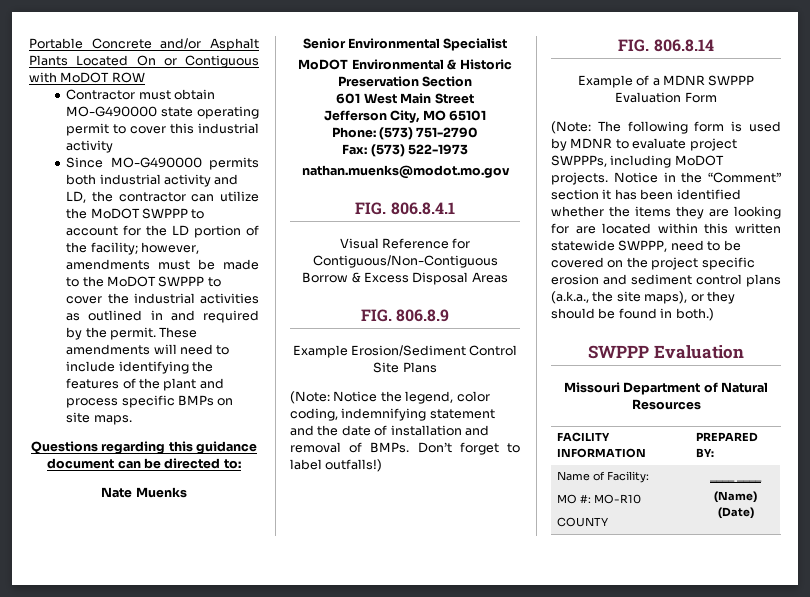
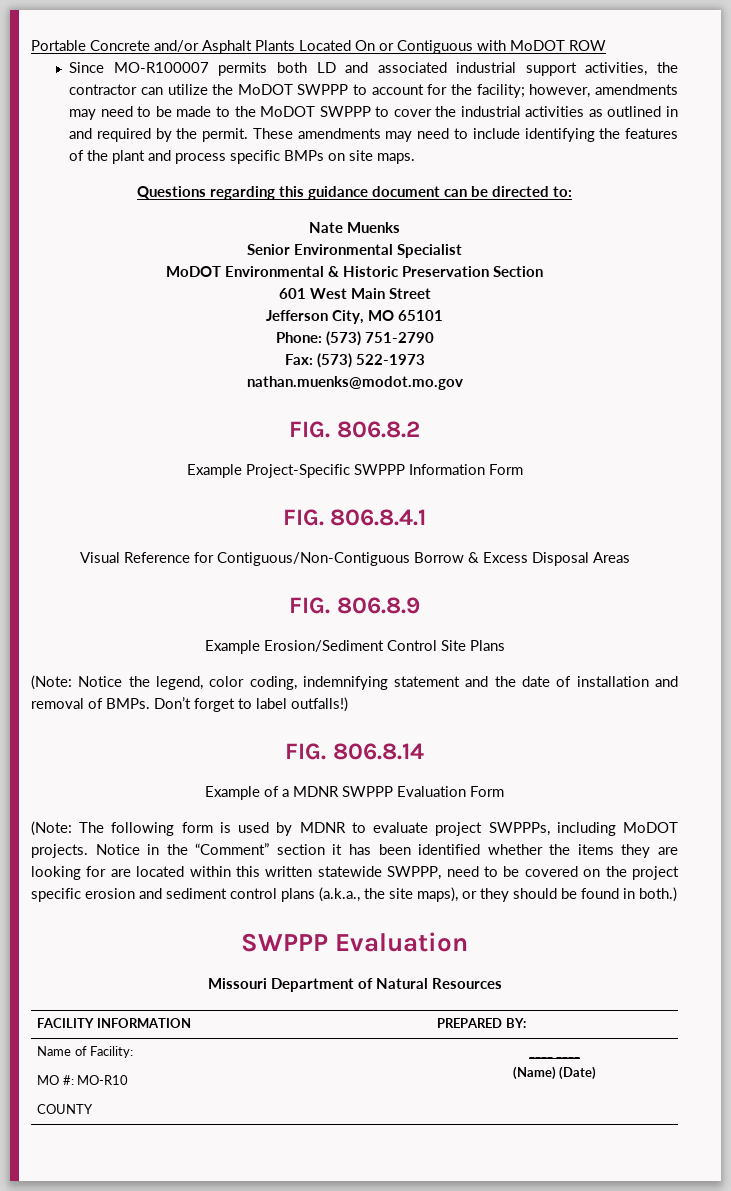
- Contractor must obtain MO-G490000 state operating permit to cover this industrial activity
- Since MO-G490000 permits both industrial activity and LD, the contractor can utilize the MoDOT SWPPP to account for the LD portion of the facility; however, amendments must be made to the MoDOT SWPPP to cover the industrial activities as outlined in and required by the permit.
+ Since MO-R100007 permits both LD and associated industrial support activities, the contractor can utilize the MoDOT SWPPP to account for the facility; however, amendments may need to be made to the MoDOT SWPPP to cover the industrial activities as outlined in and required by the permit.
- These amendments will need to include identifying the features of the plant and process specific BMPs on site maps.
+ These amendments may need to include identifying the features of the plant and process specific BMPs on site maps.
+ FIG. 806.8.2
+ Example Project-Specific SWPPP Information Form

